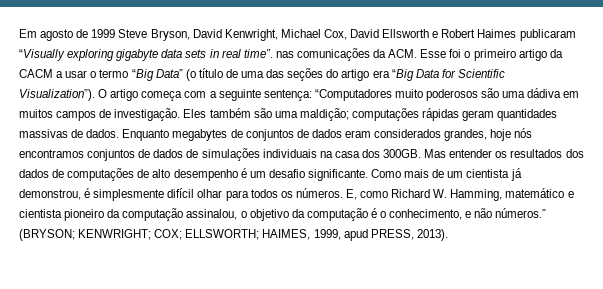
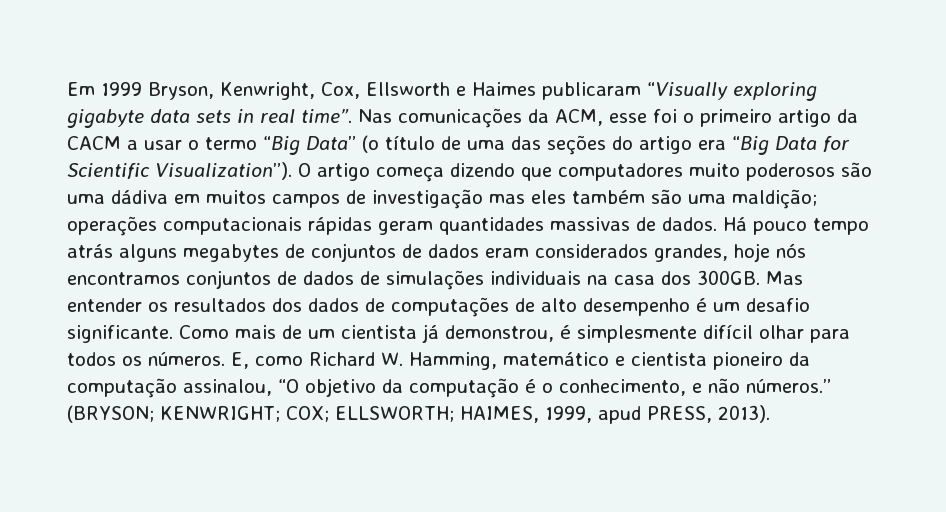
- Em agosto de 1999 Steve Bryson, David Kenwright, Michael Cox, David Ellsworth e Robert Haimes publicaram “Visually exploring gigabyte data sets in real time”. nas comunicações da ACM. Esse foi o primeiro artigo da CACM a usar o termo “Big Data” (o título de uma das seções do artigo era “Big Data for Scientific Visualization”).
+ Em 1999 Bryson, Kenwright, Cox, Ellsworth e Haimes publicaram “Visually exploring gigabyte data sets in real time”. Nas comunicações da ACM, esse foi o primeiro artigo da CACM a usar o termo “Big Data” (o título de uma das seções do artigo era “Big Data for Scientific Visualization”).
- O artigo começa com a seguinte sentença: “Computadores muito poderosos são uma dádiva em muitos campos de investigação. Eles também são uma maldição; computações rápidas geram quantidades massivas de dados.
+ O artigo começa dizendo que computadores muito poderosos são uma dádiva em muitos campos de investigação mas eles também são uma maldição; operações computacionais rápidas geram quantidades massivas de dados.
- Enquanto megabytes de conjuntos de dados eram considerados grandes, hoje nós encontramos conjuntos de dados de simulações individuais na casa dos 300GB.
+ Há pouco tempo atrás alguns megabytes de conjuntos de dados eram considerados grandes, hoje nós encontramos conjuntos de dados de simulações individuais na casa dos 300GB.
- E, como Richard W. Hamming, matemático e cientista pioneiro da computação assinalou, o objetivo da computação é o conhecimento, e não números.”
+ E, como Richard W. Hamming, matemático e cientista pioneiro da computação assinalou, “O objetivo da computação é o conhecimento, e não números.”

